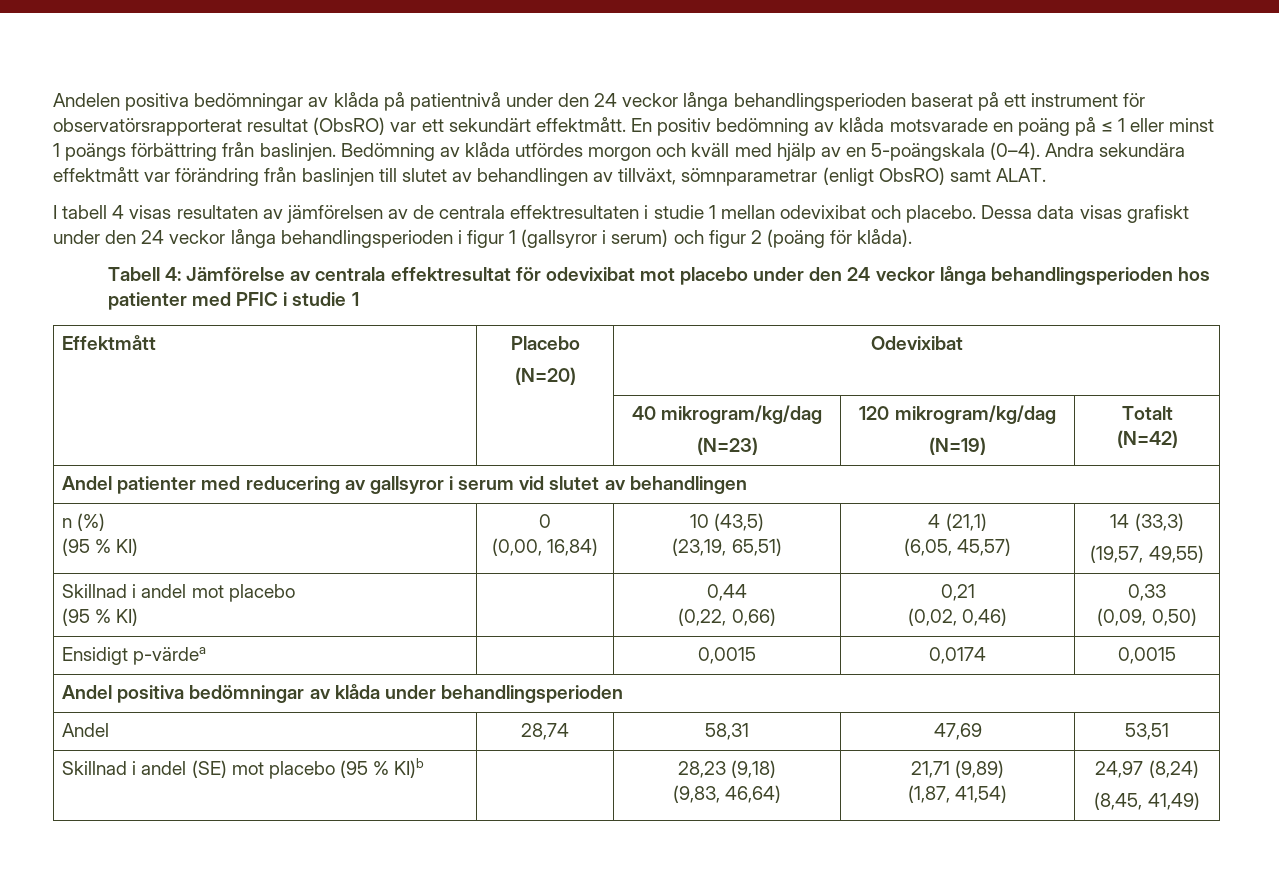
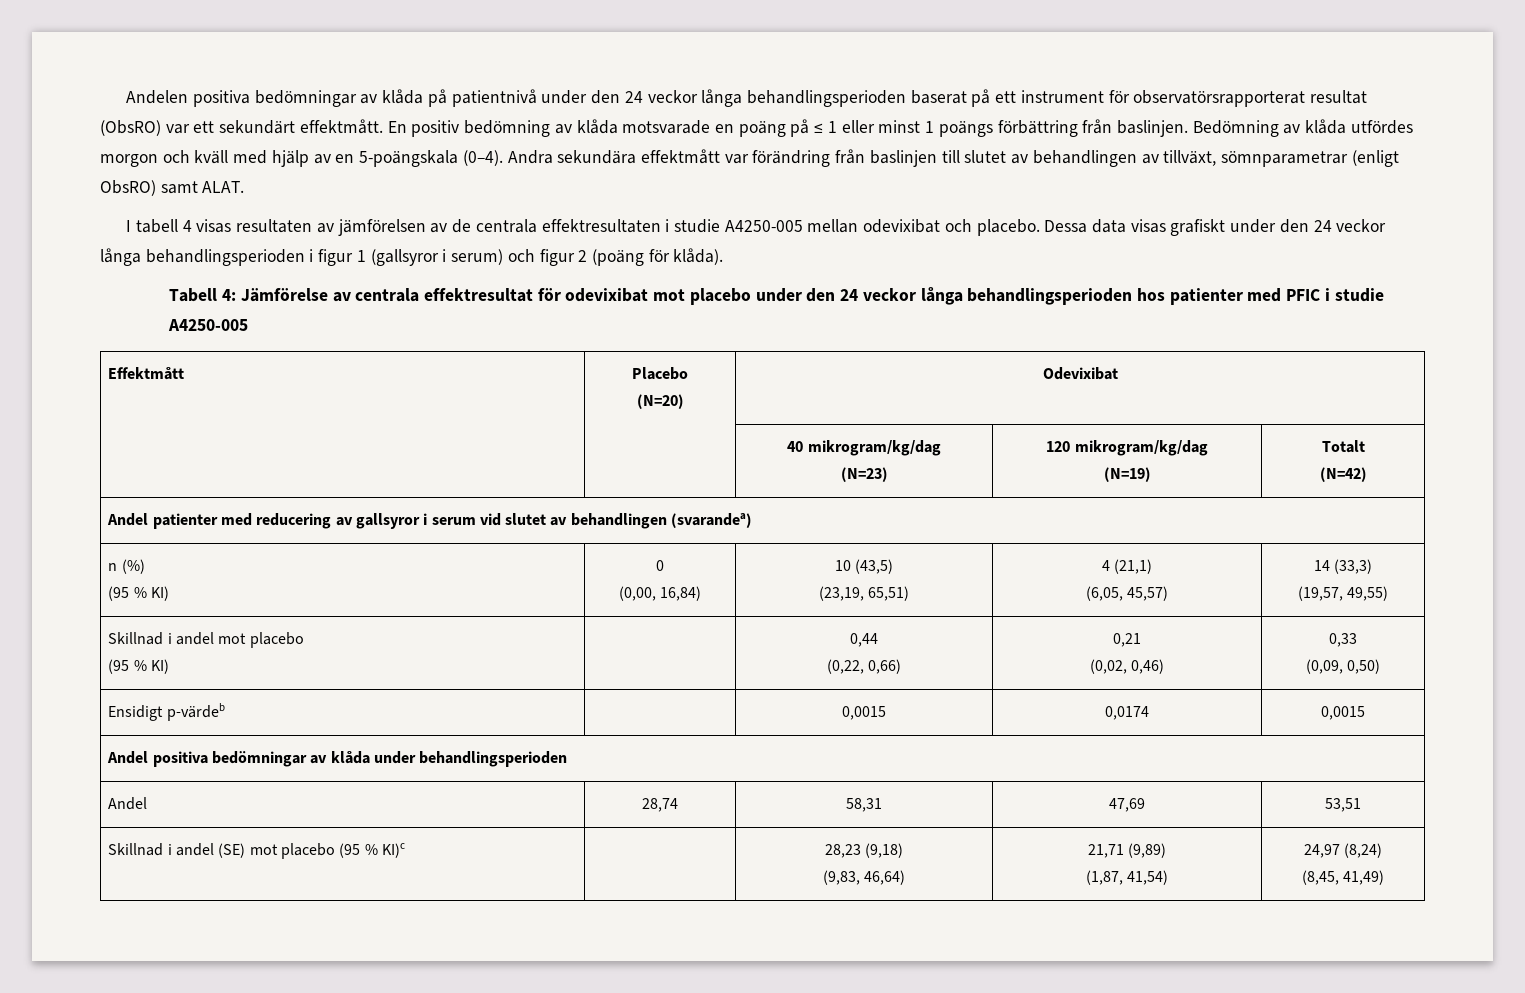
- I tabell 4 visas resultaten av jämförelsen av de centrala effektresultaten i studie 1 mellan odevixibat och placebo.
+ I tabell 4 visas resultaten av jämförelsen av de centrala effektresultaten i studie A4250-005 mellan odevixibat och placebo.
- Tabell 4: Jämförelse av centrala effektresultat för odevixibat mot placebo under den 24 veckor långa behandlingsperioden hos patienter med PFIC i studie 1
+ Tabell 4: Jämförelse av centrala effektresultat för odevixibat mot placebo under den 24 veckor långa behandlingsperioden hos patienter med PFIC i studie A4250-005
- Andel patienter med reducering av gallsyror i serum vid slutet av behandlingen
+ Andel patienter med reducering av gallsyror i serum vid slutet av behandlingen (svarandea)
- Ensidigt p-värdea | | 0,0015 | 0,0174 | 0,0015
+ Ensidigt p-värdeb | | 0,0015 | 0,0174 | 0,0015
- Skillnad i andel (SE) mot placebo (95 % KI)b | | 28,23 (9,18)
+ Skillnad i andel (SE) mot placebo (95 % KI)c | | 28,23 (9,18)

